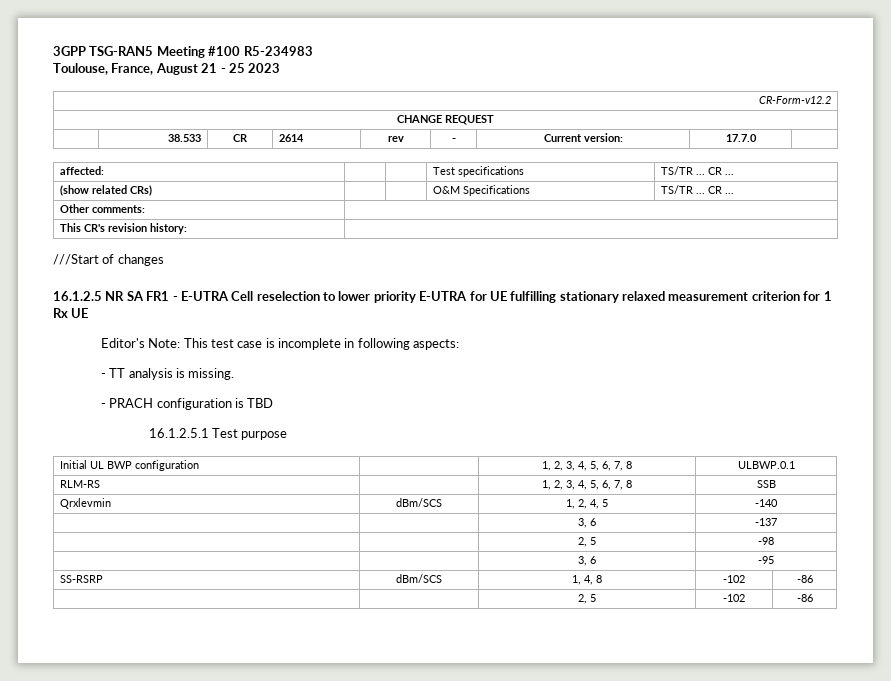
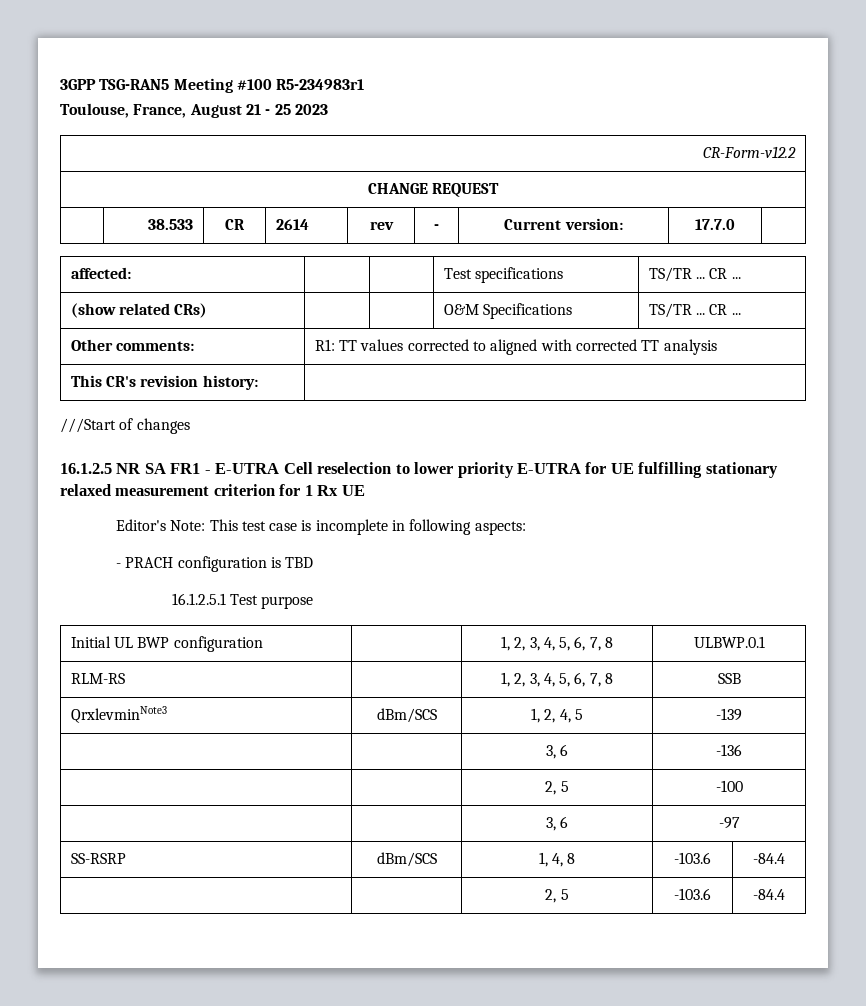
- 3GPP TSG-RAN5 Meeting #100 R5-234983
+ 3GPP TSG-RAN5 Meeting #100 R5-234983r1
- Other comments: |
+ Other comments: | R1: TT values corrected to aligned with corrected TT analysis
- - TT analysis is missing.
- Qrxlevmin | dBm/SCS | 1, 2, 4, 5 | -140
- | | 3, 6 | -137
- | | 2, 5 | -98
- | | 3, 6 | -95
+ QrxlevminNote3 | dBm/SCS | 1, 2, 4, 5 | -139
+ | | 3, 6 | -136
+ | | 2, 5 | -100
+ | | 3, 6 | -97
- SS-RSRP | dBm/SCS | 1, 4, 8 | -102 | -86
- | | 2, 5 | -102 | -86
+ SS-RSRP | dBm/SCS | 1, 4, 8 | -103.6 | -84.4
+ | | 2, 5 | -103.6 | -84.4

